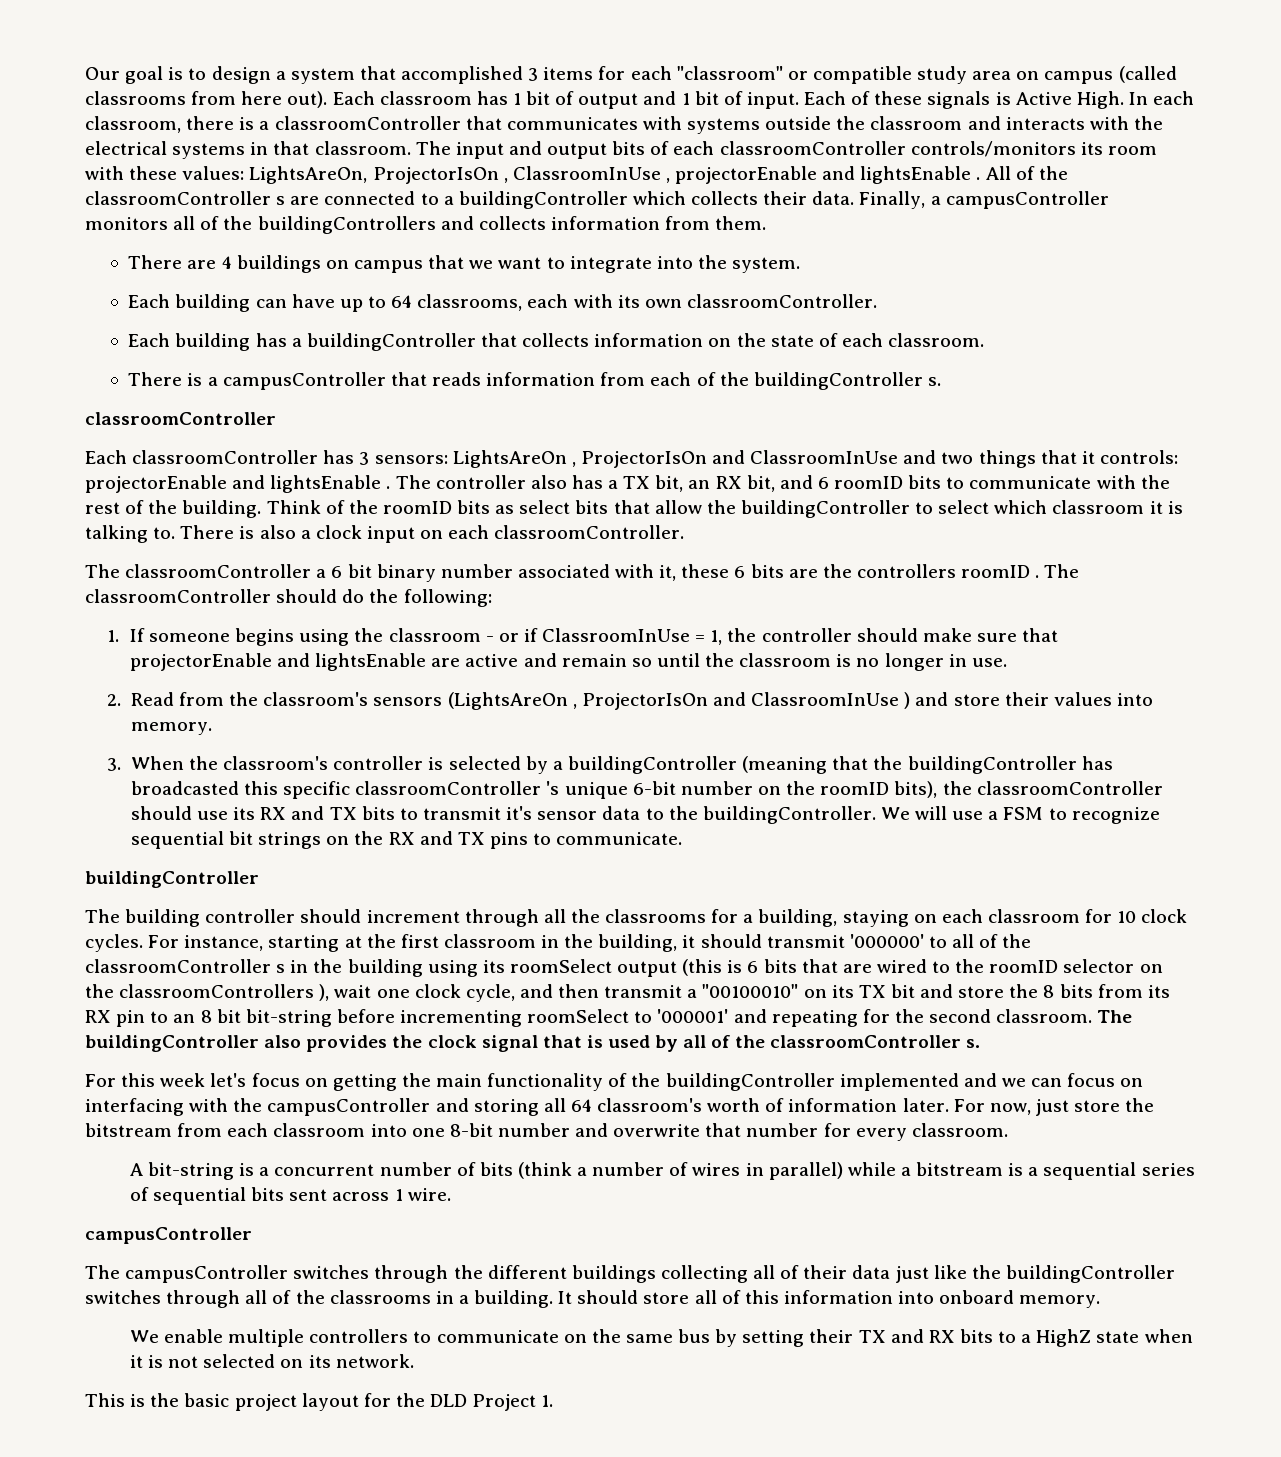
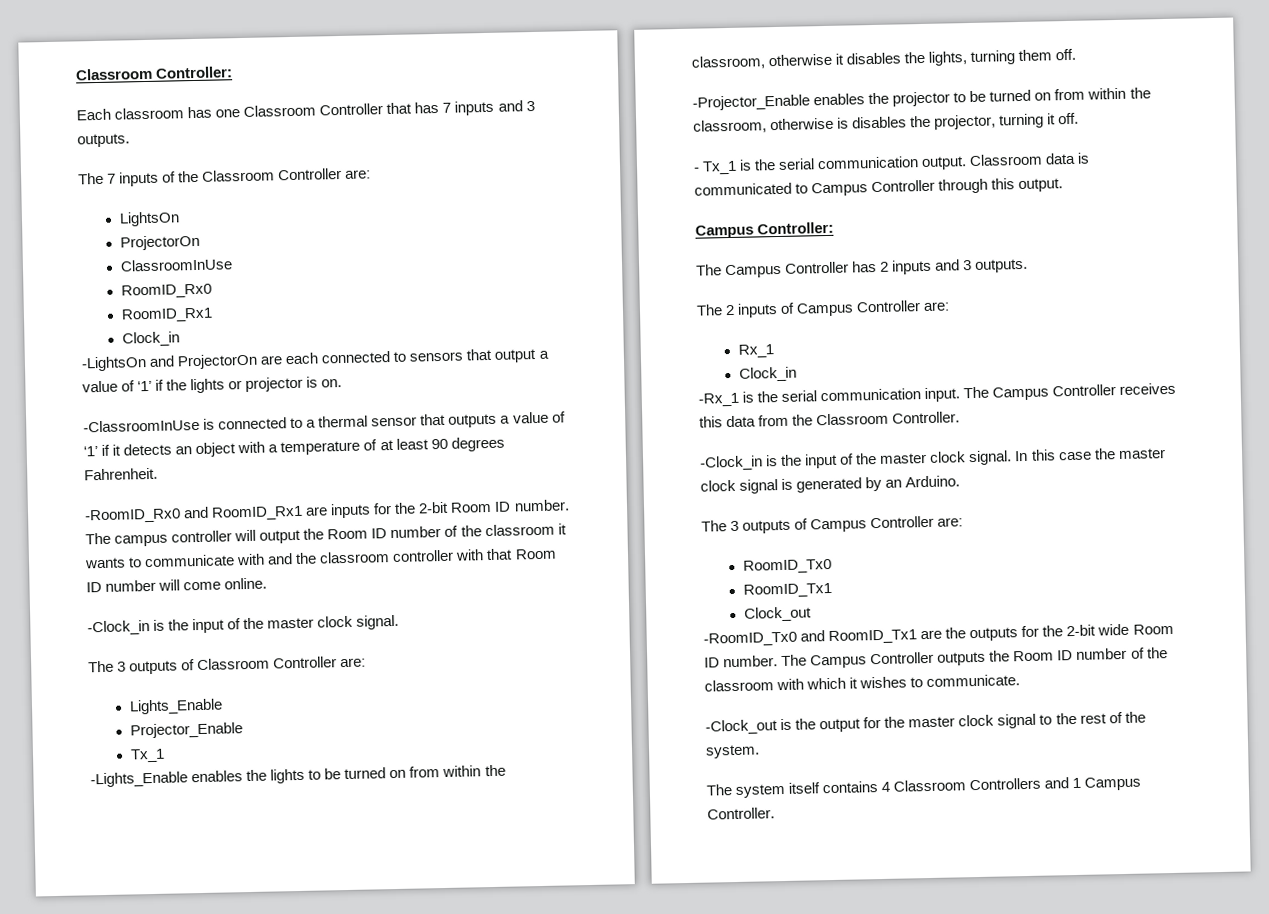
- Our goal is to design a system that accomplished 3 items for each "classroom" or compatible study area on campus (called classrooms from here out). Each classroom has 1 bit of output and 1 bit of input. Each of these signals is Active High. In each classroom, there is a classroomController that communicates with systems outside the classroom and interacts with the electrical systems in that classroom. The input and output bits of each classroomController controls/monitors its room with these values: LightsAreOn, ProjectorIsOn , ClassroomInUse , projectorEnable and lightsEnable . All of the classroomController s are connected to a buildingController which collects their data. Finally, a campusController monitors all of the buildingControllers and collects information from them.
- There are 4 buildings on campus that we want to integrate into the system.
- Each building can have up to 64 classrooms, each with its own classroomController.
- Each building has a buildingController that collects information on the state of each classroom.
- There is a campusController that reads information from each of the buildingController s.
- classroomController
- Each classroomController has 3 sensors: LightsAreOn , ProjectorIsOn and ClassroomInUse and two things that it controls: projectorEnable and lightsEnable . The controller also has a TX bit, an RX bit, and 6 roomID bits to communicate with the rest of the building. Think of the roomID bits as select bits that allow the buildingController to select which classroom it is talking to. There is also a clock input on each classroomController.
- The classroomController a 6 bit binary number associated with it, these 6 bits are the controllers roomID . The classroomController should do the following:
- 1. If someone begins using the classroom - or if ClassroomInUse = 1, the controller should make sure that projectorEnable and lightsEnable are active and remain so until the classroom is no longer in use.
- 2. Read from the classroom's sensors (LightsAreOn , ProjectorIsOn and ClassroomInUse ) and store their values into memory.
- 3. When the classroom's controller is selected by a buildingController (meaning that the buildingController has broadcasted this specific classroomController 's unique 6-bit number on the roomID bits), the classroomController should use its RX and TX bits to transmit it's sensor data to the buildingController. We will use a FSM to recognize sequential bit strings on the RX and TX pins to communicate.
- buildingController
- The building controller should increment through all the classrooms for a building, staying on each classroom for 10 clock cycles. For instance, starting at the first classroom in the building, it should transmit '000000' to all of the classroomController s in the building using its roomSelect output (this is 6 bits that are wired to the roomID selector on the classroomControllers ), wait one clock cycle, and then transmit a "00100010" on its TX bit and store the 8 bits from its RX pin to an 8 bit bit-string before incrementing roomSelect to '000001' and repeating for the second classroom. The buildingController also provides the clock signal that is used by all of the classroomController s.
- For this week let's focus on getting the main functionality of the buildingController implemented and we can focus on interfacing with the campusController and storing all 64 classroom's worth of information later. For now, just store the bitstream from each classroom into one 8-bit number and overwrite that number for every classroom.
- A bit-string is a concurrent number of bits (think a number of wires in parallel) while a bitstream is a sequential series of sequential bits sent across 1 wire.
- campusController
- The campusController switches through the different buildings collecting all of their data just like the buildingController switches through all of the classrooms in a building. It should store all of this information into onboard memory.
- We enable multiple controllers to communicate on the same bus by setting their TX and RX bits to a HighZ state when it is not selected on its network.
- This is the basic project layout for the DLD Project 1.
+ Classroom Controller:
+ Each classroom has one Classroom Controller that has 7 inputs and 3 outputs.
+ The 7 inputs of the Classroom Controller are:
+ LightsOn
+ ProjectorOn
+ ClassroomInUse
+ RoomID_Rx0
+ RoomID_Rx1
+ Clock_in
+ -LightsOn and ProjectorOn are each connected to sensors that output a value of ‘1’ if the lights or projector is on.
+ -ClassroomInUse is connected to a thermal sensor that outputs a value of ‘1’ if it detects an object with a temperature of at least 90 degrees Fahrenheit.
+ -RoomID_Rx0 and RoomID_Rx1 are inputs for the 2-bit Room ID number. The campus controller will output the Room ID number of the classroom it wants to communicate with and the classroom controller with that Room ID number will come online.
+ -Clock_in is the input of the master clock signal.
+ The 3 outputs of Classroom Controller are:
+ Lights_Enable
+ Projector_Enable
+ Tx_1
+ -Lights_Enable enables the lights to be turned on from within the classroom, otherwise it disables the lights, turning them off.
+ -Projector_Enable enables the projector to be turned on from within the classroom, otherwise is disables the projector, turning it off.
+ - Tx_1 is the serial communication output. Classroom data is communicated to Campus Controller through this output.
+ Campus Controller:
+ The Campus Controller has 2 inputs and 3 outputs.
+ The 2 inputs of Campus Controller are:
+ Rx_1
+ Clock_in
+ -Rx_1 is the serial communication input. The Campus Controller receives this data from the Classroom Controller.
+ -Clock_in is the input of the master clock signal. In this case the master clock signal is generated by an Arduino.
+ The 3 outputs of Campus Controller are:
+ RoomID_Tx0
+ RoomID_Tx1
+ Clock_out
+ -RoomID_Tx0 and RoomID_Tx1 are the outputs for the 2-bit wide Room ID number. The Campus Controller outputs the Room ID number of the classroom with which it wishes to communicate.
+ -Clock_out is the output for the master clock signal to the rest of the system.
+ The system itself contains 4 Classroom Controllers and 1 Campus Controller.

